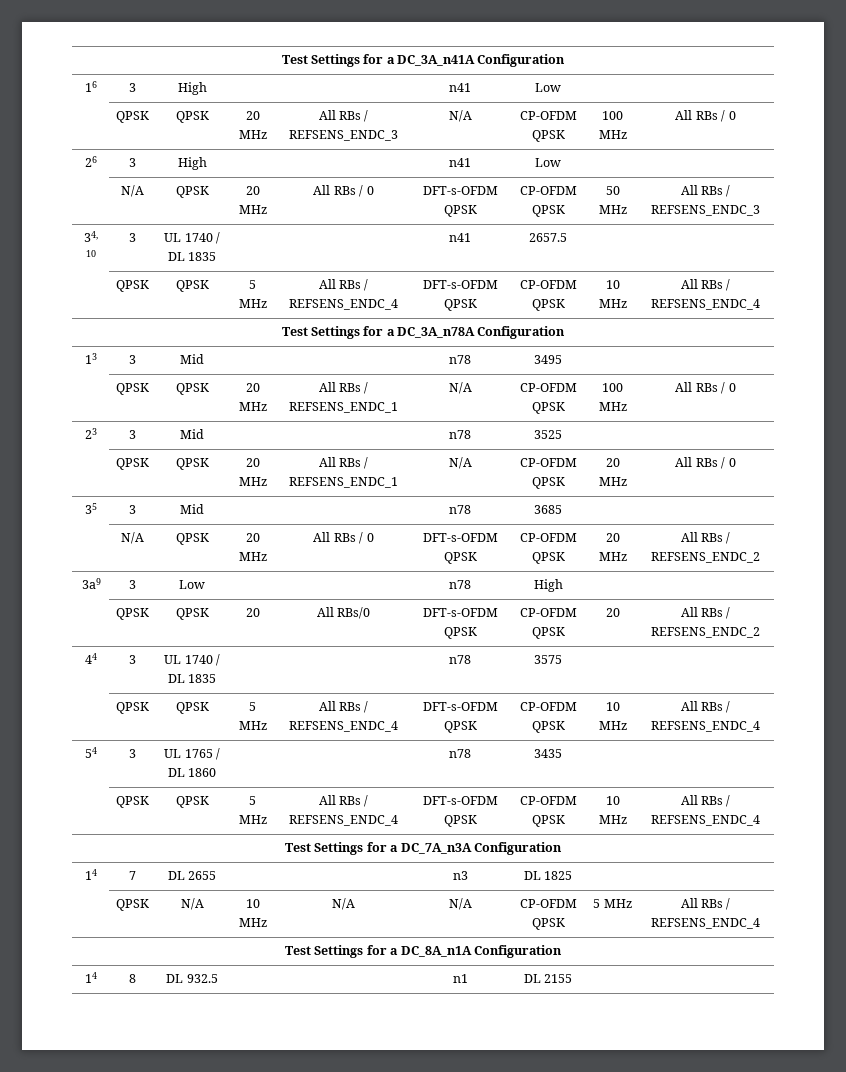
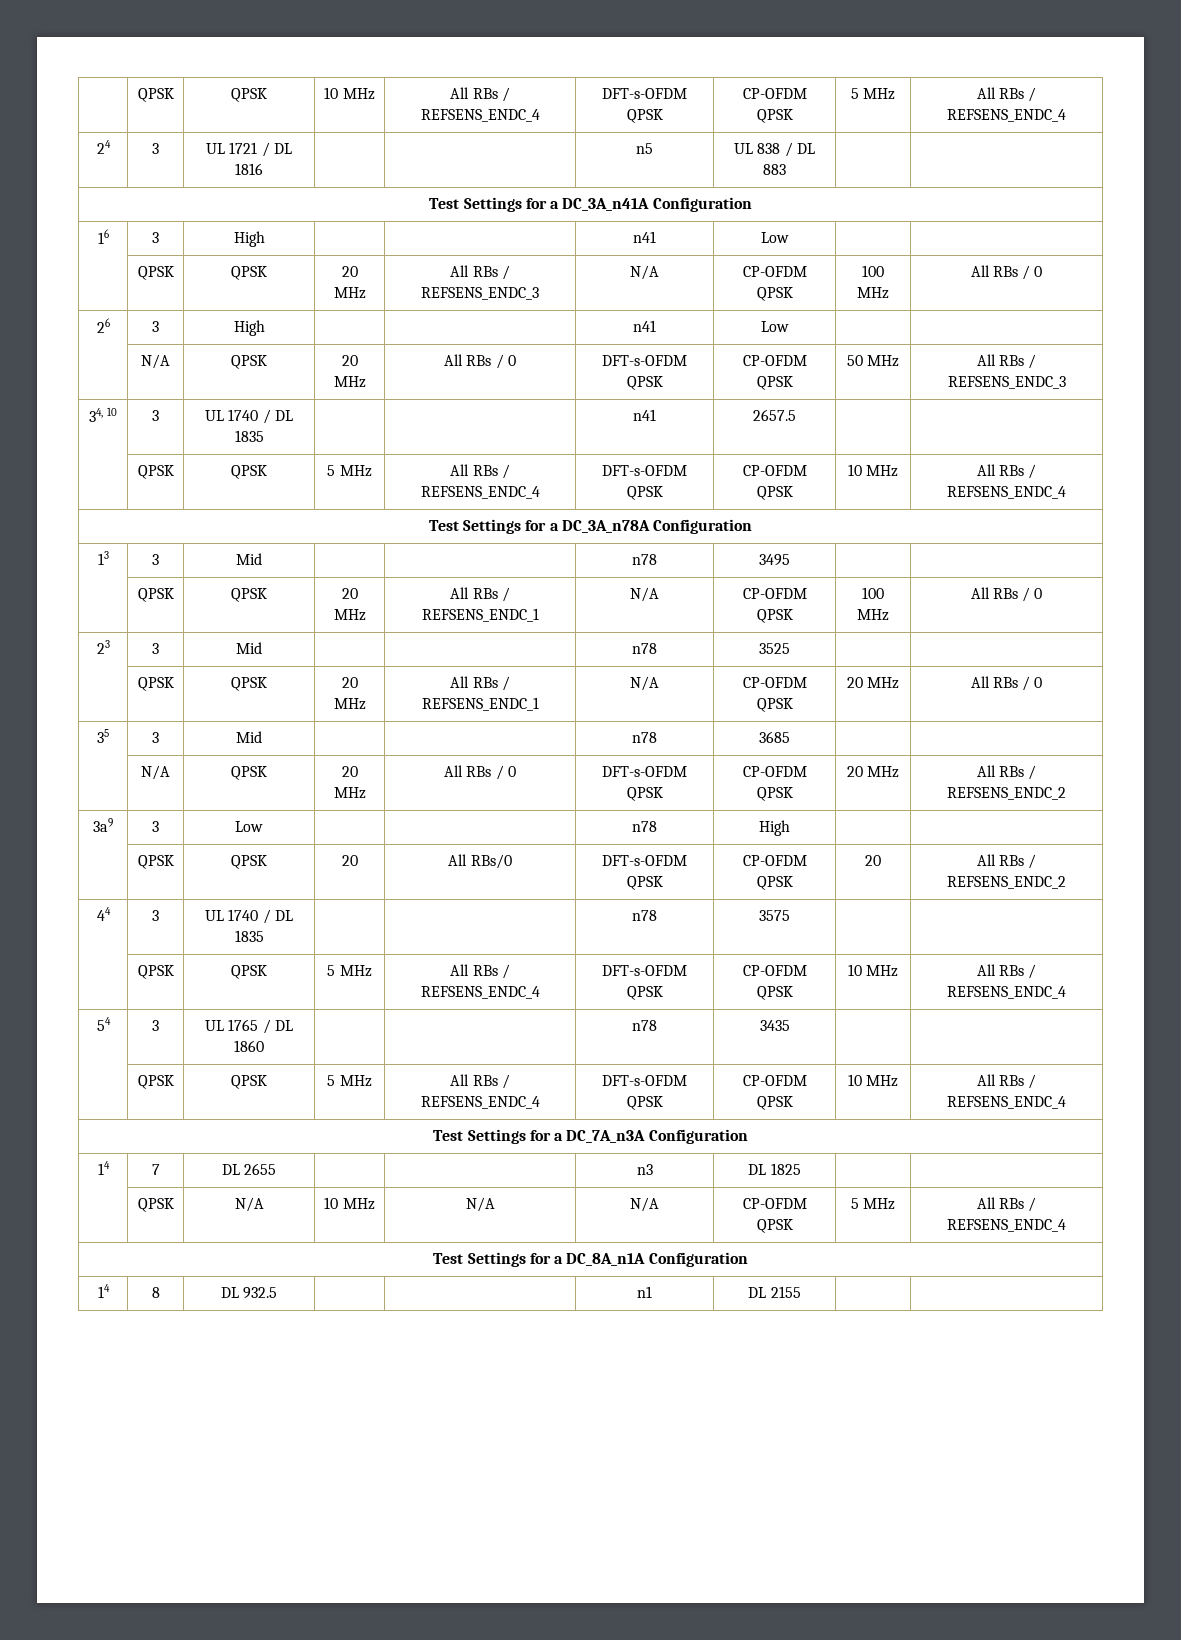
+ | QPSK | QPSK | 10 MHz | All RBs / REFSENS_ENDC_4 | DFT-s-OFDM QPSK | CP-OFDM QPSK | 5 MHz | All RBs / REFSENS_ENDC_4
+ 24 | 3 | UL 1721 / DL 1816 | | | n5 | UL 838 / DL 883 | |

